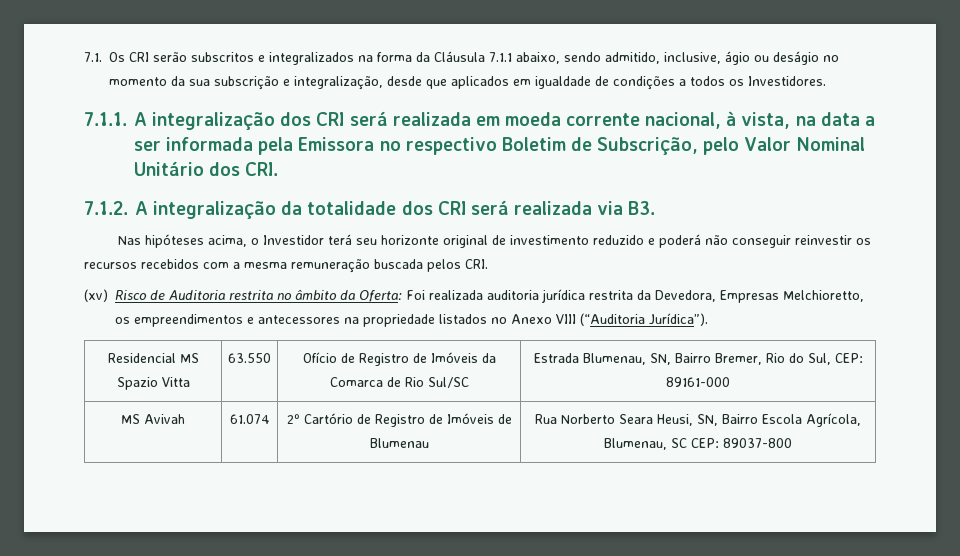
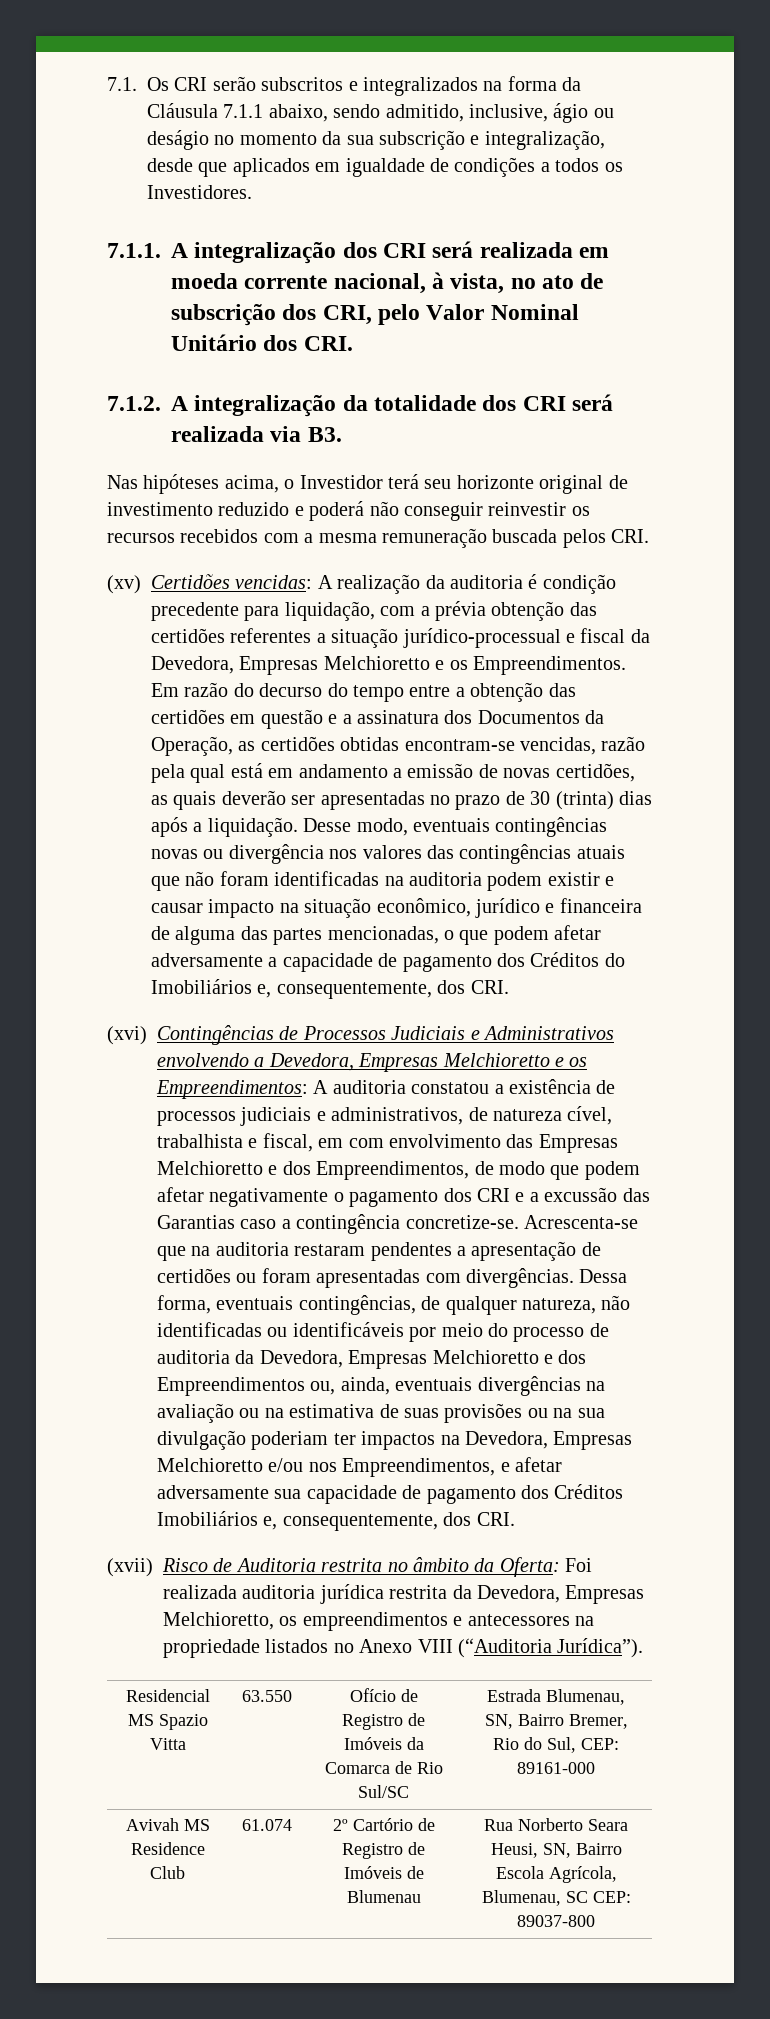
- 7.1.1. A integralização dos CRI será realizada em moeda corrente nacional, à vista, na data a ser informada pela Emissora no respectivo Boletim de Subscrição, pelo Valor Nominal Unitário dos CRI.
+ 7.1.1. A integralização dos CRI será realizada em moeda corrente nacional, à vista, no ato de subscrição dos CRI, pelo Valor Nominal Unitário dos CRI.
- (xv) Risco de Auditoria restrita no âmbito da Oferta: Foi realizada auditoria jurídica restrita da Devedora, Empresas Melchioretto, os empreendimentos e antecessores na propriedade listados no Anexo VIII (“Auditoria Jurídica”).
+ (xv) Certidões vencidas: A realização da auditoria é condição precedente para liquidação, com a prévia obtenção das certidões referentes a situação jurídico-processual e fiscal da Devedora, Empresas Melchioretto e os Empreendimentos. Em razão do decurso do tempo entre a obtenção das certidões em questão e a assinatura dos Documentos da Operação, as certidões obtidas encontram-se vencidas, razão pela qual está em andamento a emissão de novas certidões, as quais deverão ser apresentadas no prazo de 30 (trinta) dias após a liquidação. Desse modo, eventuais contingências novas ou divergência nos valores das contingências atuais que não foram identificadas na auditoria podem existir e causar impacto na situação econômico, jurídico e financeira de alguma das partes mencionadas, o que podem afetar adversamente a capacidade de pagamento dos Créditos do Imobiliários e, consequentemente, dos CRI.
+ (xvi) Contingências de Processos Judiciais e Administrativos envolvendo a Devedora, Empresas Melchioretto e os Empreendimentos: A auditoria constatou a existência de processos judiciais e administrativos, de natureza cível, trabalhista e fiscal, em com envolvimento das Empresas Melchioretto e dos Empreendimentos, de modo que podem afetar negativamente o pagamento dos CRI e a excussão das Garantias caso a contingência concretize-se. Acrescenta-se que na auditoria restaram pendentes a apresentação de certidões ou foram apresentadas com divergências. Dessa forma, eventuais contingências, de qualquer natureza, não identificadas ou identificáveis por meio do processo de auditoria da Devedora, Empresas Melchioretto e dos Empreendimentos ou, ainda, eventuais divergências na avaliação ou na estimativa de suas provisões ou na sua divulgação poderiam ter impactos na Devedora, Empresas Melchioretto e/ou nos Empreendimentos, e afetar adversamente sua capacidade de pagamento dos Créditos Imobiliários e, consequentemente, dos CRI.
+ (xvii) Risco de Auditoria restrita no âmbito da Oferta: Foi realizada auditoria jurídica restrita da Devedora, Empresas Melchioretto, os empreendimentos e antecessores na propriedade listados no Anexo VIII (“Auditoria Jurídica”).
- MS Avivah | 61.074 | 2º Cartório de Registro de Imóveis de Blumenau | Rua Norberto Seara Heusi, SN, Bairro Escola Agrícola, Blumenau, SC CEP: 89037-800
+ Avivah MS Residence Club | 61.074 | 2º Cartório de Registro de Imóveis de Blumenau | Rua Norberto Seara Heusi, SN, Bairro Escola Agrícola, Blumenau, SC CEP: 89037-800

